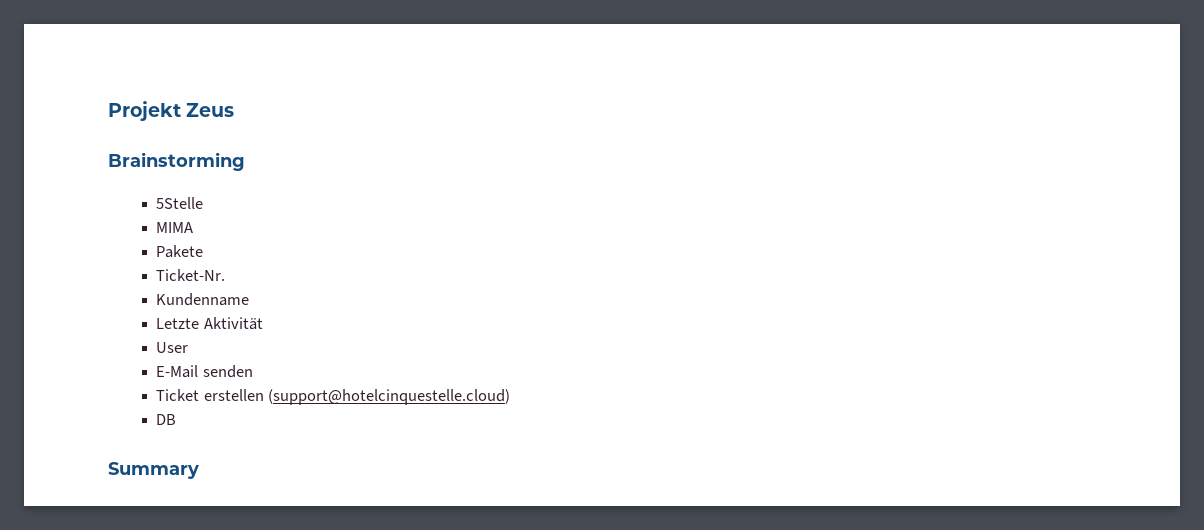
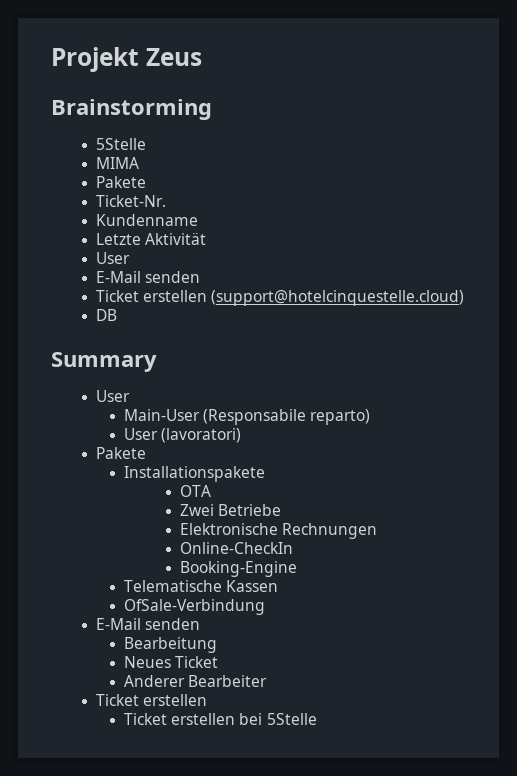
  Summary
+ User
+ Main-User (Responsabile reparto)
+ User (lavoratori)
+ Pakete
+ Installationspakete
+ OTA
+ Zwei Betriebe
+ Elektronische Rechnungen
+ Online-CheckIn
+ Booking-Engine
+ Telematische Kassen
+ OfSale-Verbindung
+ E-Mail senden
+ Bearbeitung
+ Neues Ticket
+ Anderer Bearbeiter
+ Ticket erstellen
+ Ticket erstellen bei 5Stelle

